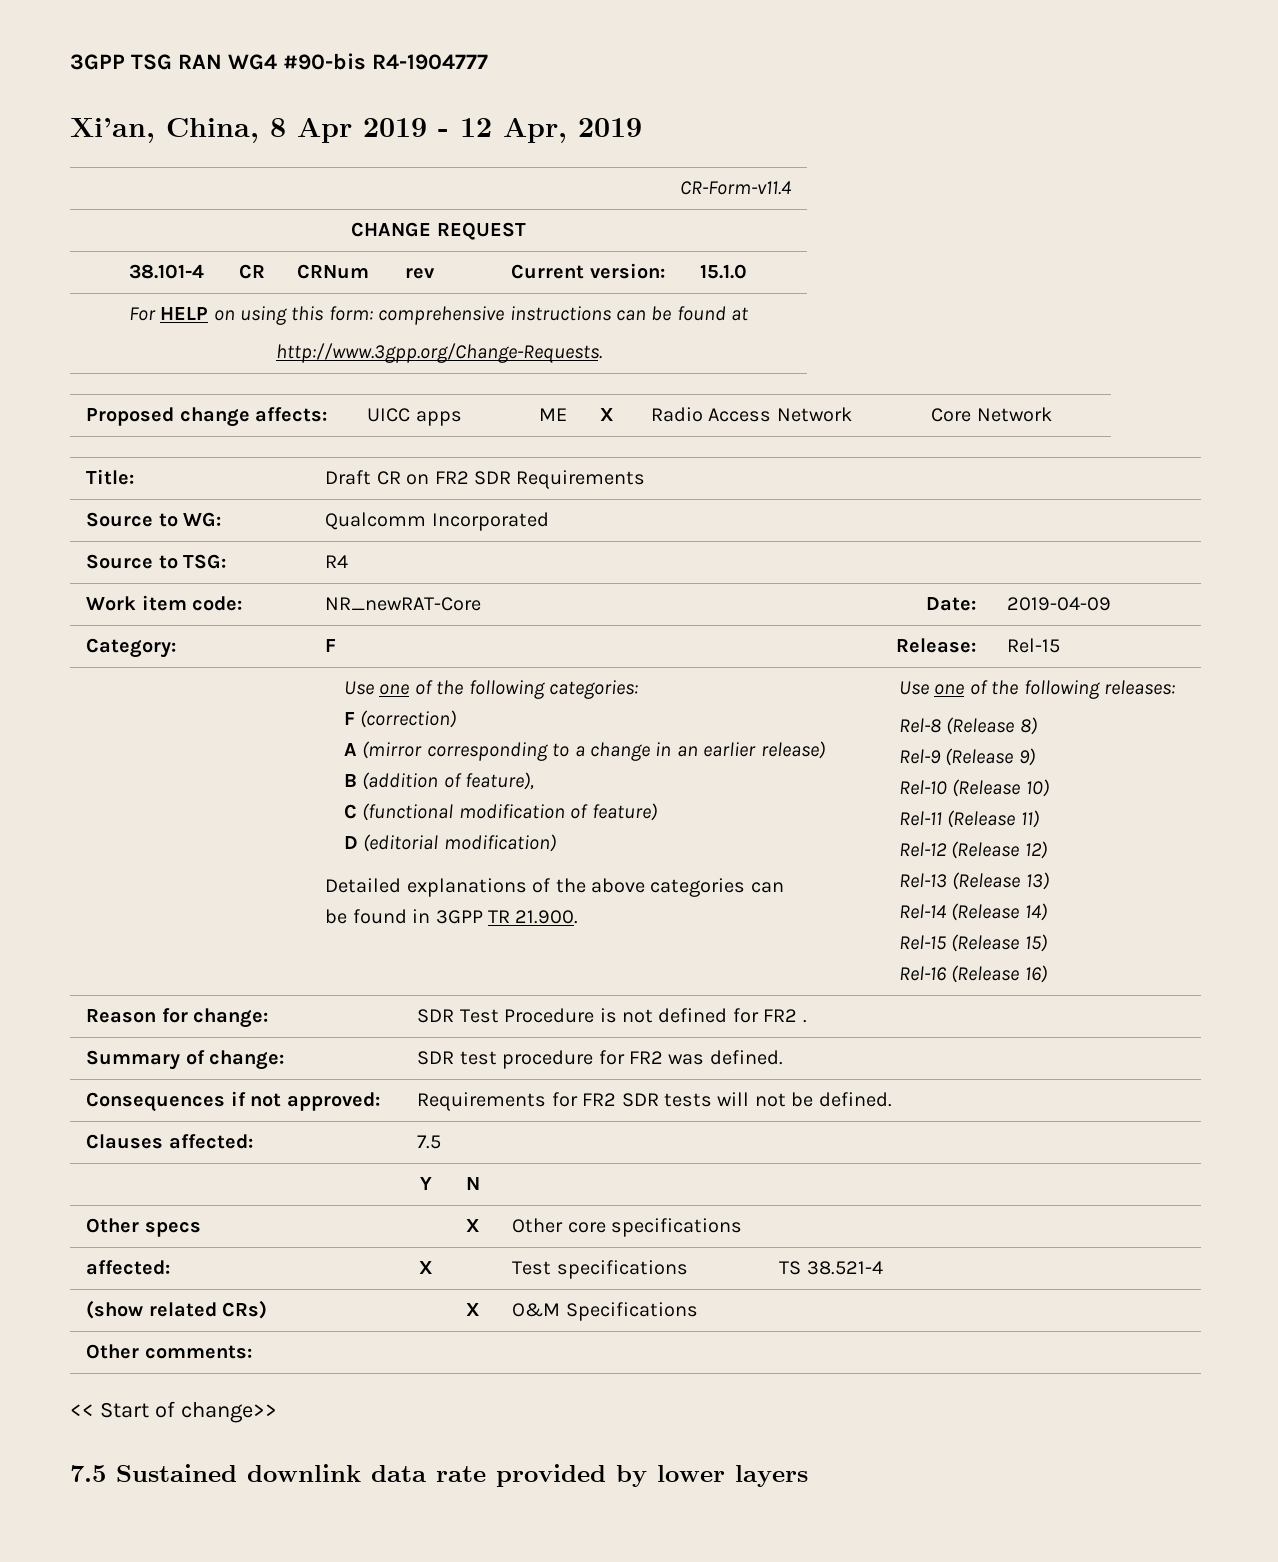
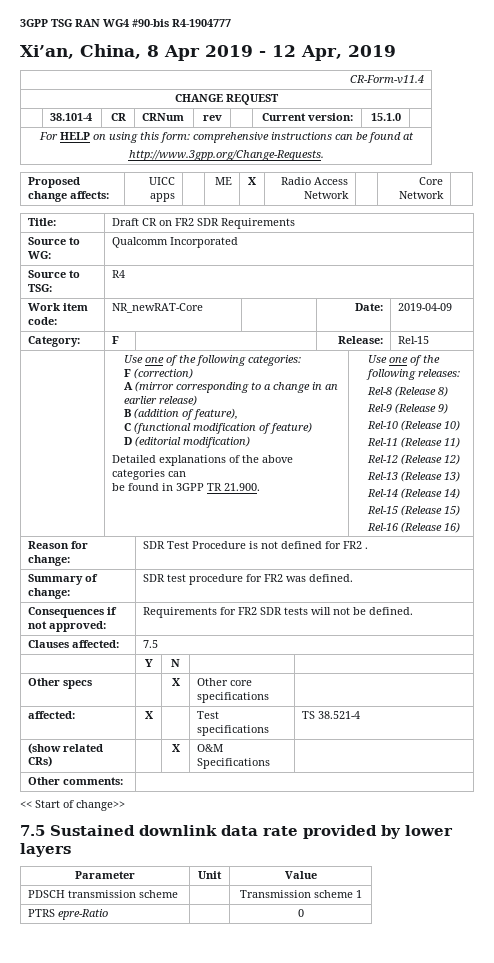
+ Parameter | Unit | Value
+ PDSCH transmission scheme | | Transmission scheme 1
+ PTRS epre-Ratio | | 0

